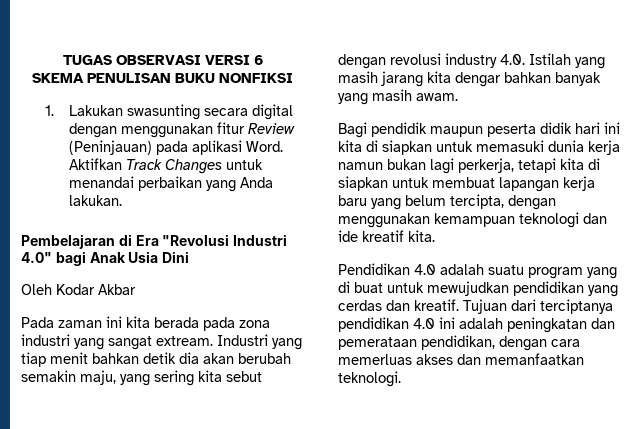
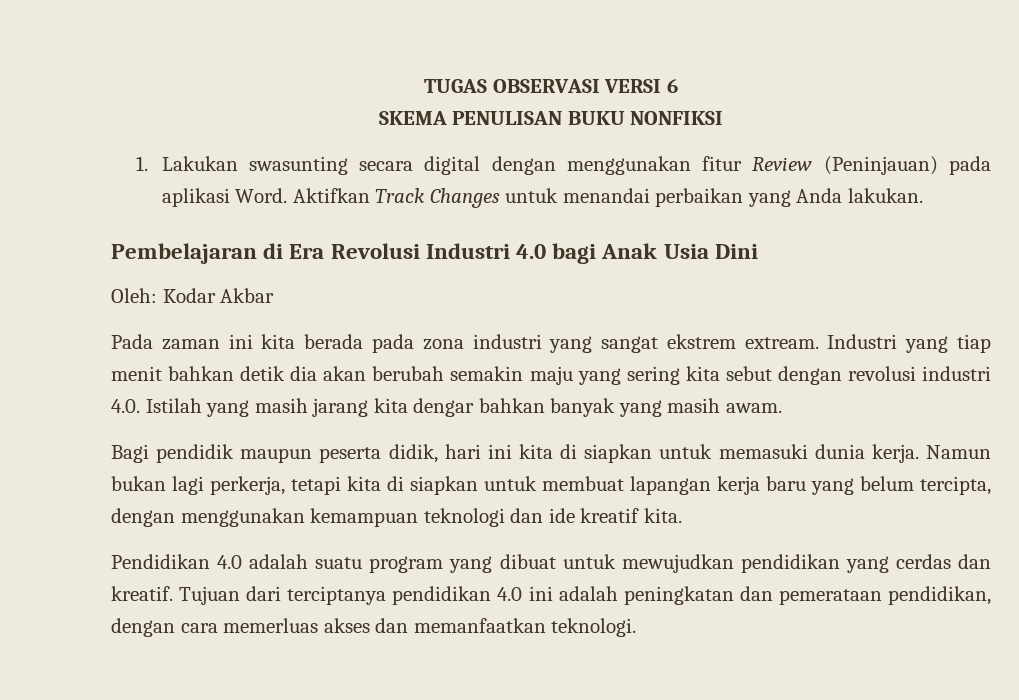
- Pembelajaran di Era "Revolusi Industri 4.0" bagi Anak Usia Dini
+ Pembelajaran di Era Revolusi Industri 4.0 bagi Anak Usia Dini
- Oleh Kodar Akbar
+ Oleh: Kodar Akbar
- Pada zaman ini kita berada pada zona industri yang sangat extream.
+ Pada zaman ini kita berada pada zona industri yang sangat ekstrem extream.
- Industri yang tiap menit bahkan detik dia akan berubah semakin maju, yang sering kita sebut dengan revolusi industry 4.0. Istilah yang masih jarang kita dengar bahkan banyak yang masih awam.
+ Industri yang tiap menit bahkan detik dia akan berubah semakin maju yang sering kita sebut dengan revolusi industri 4.0. Istilah yang masih jarang kita dengar bahkan banyak yang masih awam.
- Bagi pendidik maupun peserta didik hari ini kita di siapkan untuk memasuki dunia kerja namun bukan lagi perkerja, tetapi kita di siapkan untuk membuat lapangan kerja baru yang belum tercipta, dengan menggunakan kemampuan teknologi dan ide kreatif kita.
+ Bagi pendidik maupun peserta didik, hari ini kita di siapkan untuk memasuki dunia kerja. Namun bukan lagi perkerja, tetapi kita di siapkan untuk membuat lapangan kerja baru yang belum tercipta, dengan menggunakan kemampuan teknologi dan ide kreatif kita.
- Pendidikan 4.0 adalah suatu program yang di buat untuk mewujudkan pendidikan yang cerdas dan kreatif.
+ Pendidikan 4.0 adalah suatu program yang dibuat untuk mewujudkan pendidikan yang cerdas dan kreatif.

